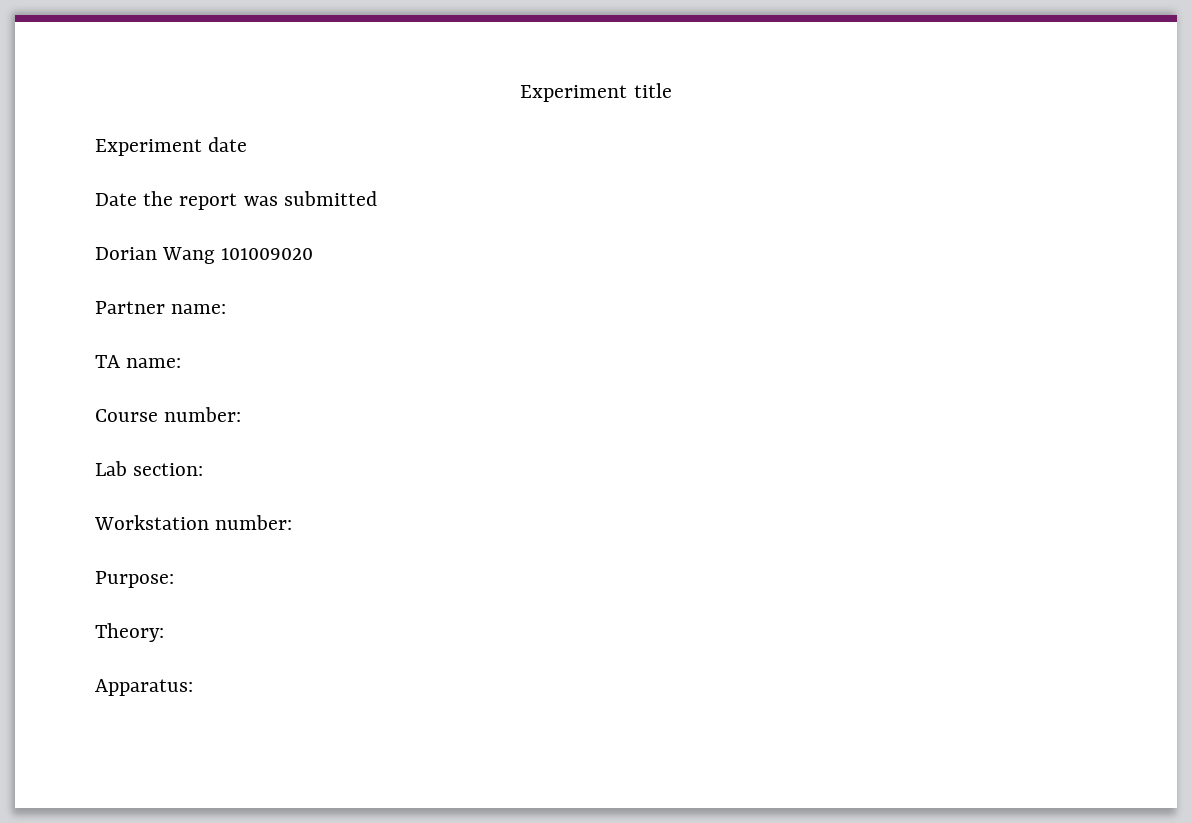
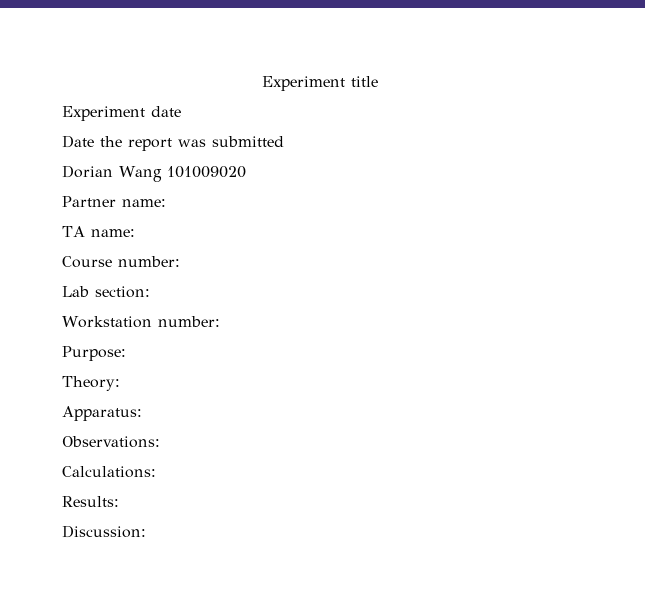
+ Observations:
+ Calculations:
+ Results:
+ Discussion:

